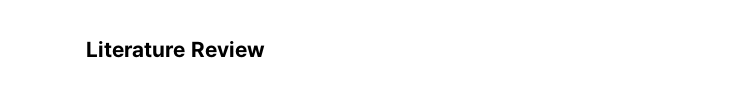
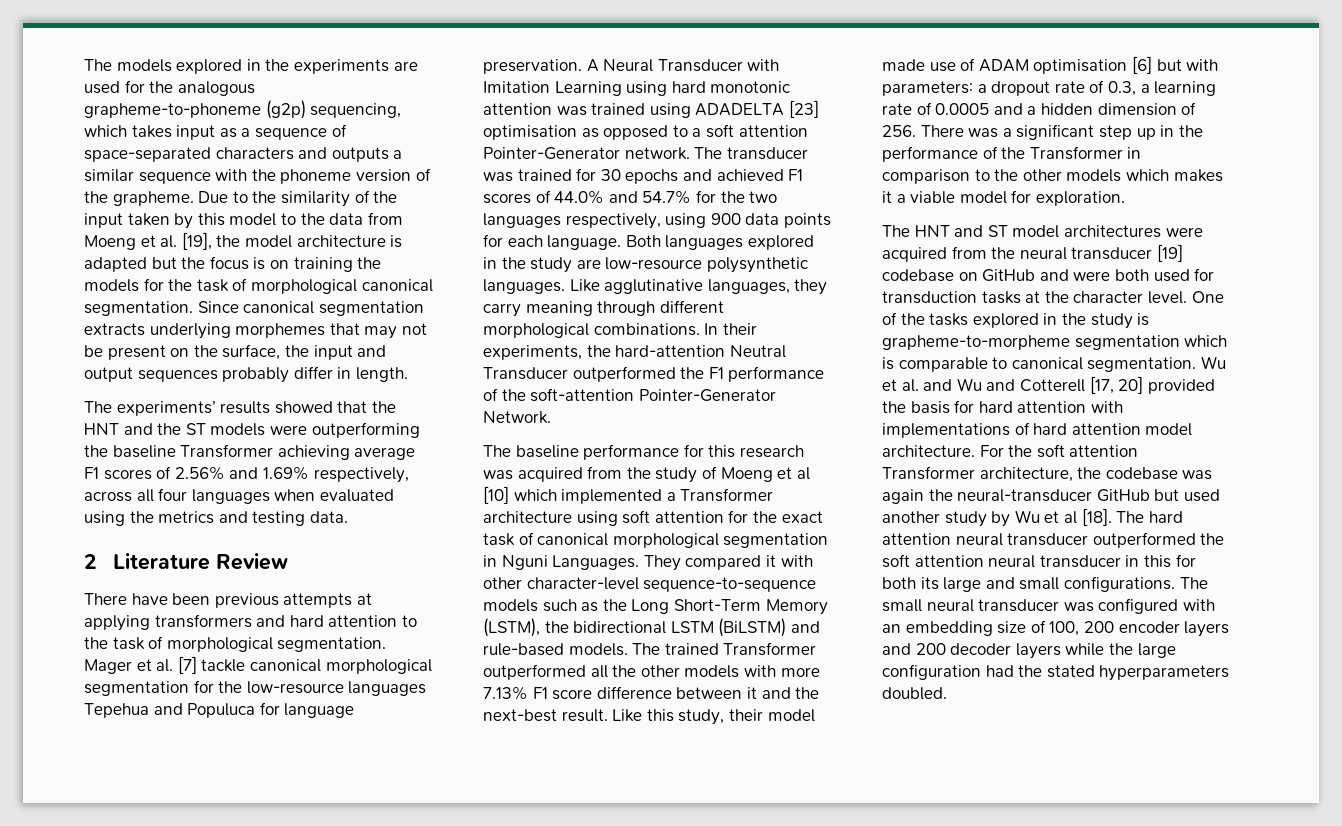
- Literature Review
+ The models explored in the experiments are used for the analogous grapheme-to-phoneme (g2p) sequencing, which takes input as a sequence of space-separated characters and outputs a similar sequence with the phoneme version of the grapheme. Due to the similarity of the input taken by this model to the data from Moeng et al. [19], the model architecture is adapted but the focus is on training the models for the task of morphological canonical segmentation. Since canonical segmentation extracts underlying morphemes that may not be present on the surface, the input and output sequences probably differ in length.
+ The experiments’ results showed that the HNT and the ST models were outperforming the baseline Transformer achieving average F1 scores of 2.56% and 1.69% respectively, across all four languages when evaluated using the metrics and testing data.
+ 2 Literature Review
+ There have been previous attempts at applying transformers and hard attention to the task of morphological segmentation. Mager et al. [7] tackle canonical morphological segmentation for the low-resource languages Tepehua and Populuca for language preservation. A Neural Transducer with Imitation Learning using hard monotonic attention was trained using ADADELTA [23] optimisation as opposed to a soft attention Pointer-Generator network. The transducer was trained for 30 epochs and achieved F1 scores of 44.0% and 54.7% for the two languages respectively, using 900 data points for each language. Both languages explored in the study are low-resource polysynthetic languages. Like agglutinative languages, they carry meaning through different morphological combinations. In their experiments, the hard-attention Neutral Transducer outperformed the F1 performance of the soft-attention Pointer-Generator Network.
+ The baseline performance for this research was acquired from the study of Moeng et al [10] which implemented a Transformer architecture using soft attention for the exact task of canonical morphological segmentation in Nguni Languages. They compared it with other character-level sequence-to-sequence models such as the Long Short-Term Memory (LSTM), the bidirectional LSTM (BiLSTM) and rule-based models. The trained Transformer outperformed all the other models with more 7.13% F1 score difference between it and the next-best result. Like this study, their model made use of ADAM optimisation [6] but with parameters: a dropout rate of 0.3, a learning rate of 0.0005 and a hidden dimension of 256. There was a significant step up in the performance of the Transformer in comparison to the other models which makes it a viable model for exploration.
+ The HNT and ST model architectures were acquired from the neural transducer [19] codebase on GitHub and were both used for transduction tasks at the character level. One of the tasks explored in the study is grapheme-to-morpheme segmentation which is comparable to canonical segmentation. Wu et al. and Wu and Cotterell [17, 20] provided the basis for hard attention with implementations of hard attention model architecture. For the soft attention Transformer architecture, the codebase was again the neural-transducer GitHub but used another study by Wu et al [18]. The hard attention neural transducer outperformed the soft attention neural transducer in this for both its large and small configurations. The small neural transducer was configured with an embedding size of 100, 200 encoder layers and 200 decoder layers while the large configuration had the stated hyperparameters doubled.

